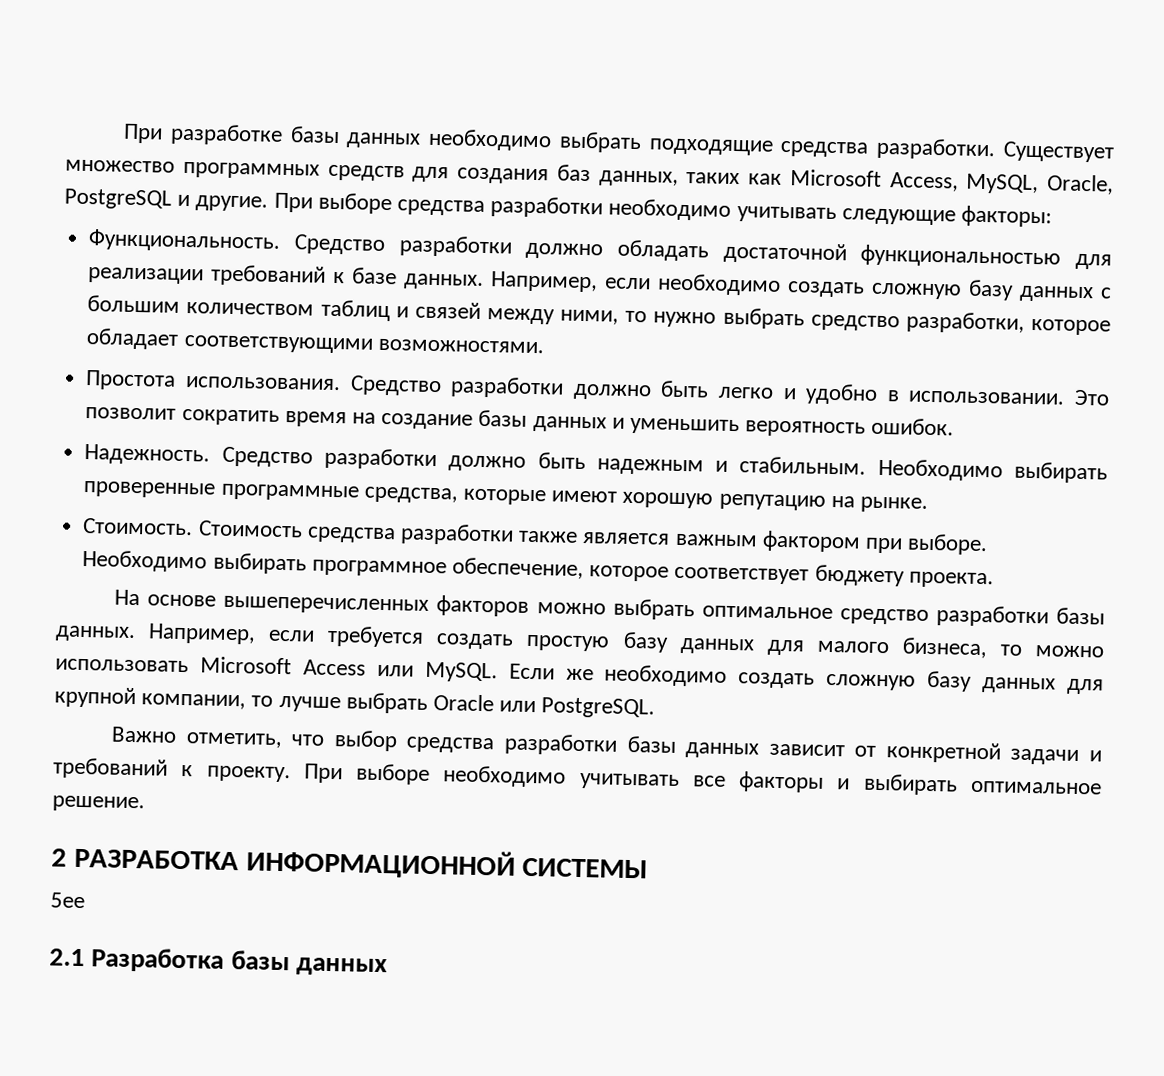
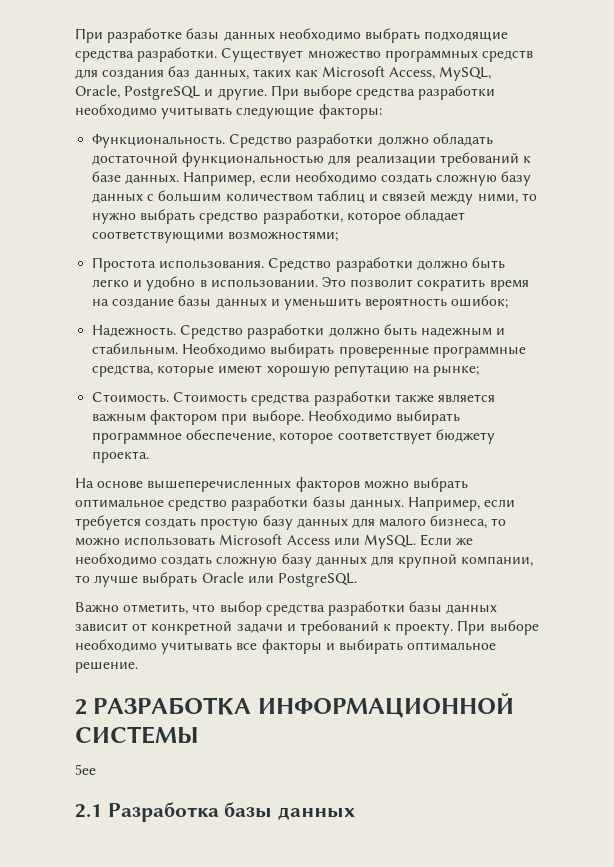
- Например, если необходимо создать сложную базу данных с большим количеством таблиц и связей между ними, то нужно выбрать средство разработки, которое обладает соответствующими возможностями.
+ Например, если необходимо создать сложную базу данных с большим количеством таблиц и связей между ними, то нужно выбрать средство разработки, которое обладает соответствующими возможностями;
- Это позволит сократить время на создание базы данных и уменьшить вероятность ошибок.
+ Это позволит сократить время на создание базы данных и уменьшить вероятность ошибок;
- Необходимо выбирать проверенные программные средства, которые имеют хорошую репутацию на рынке.
+ Необходимо выбирать проверенные программные средства, которые имеют хорошую репутацию на рынке;

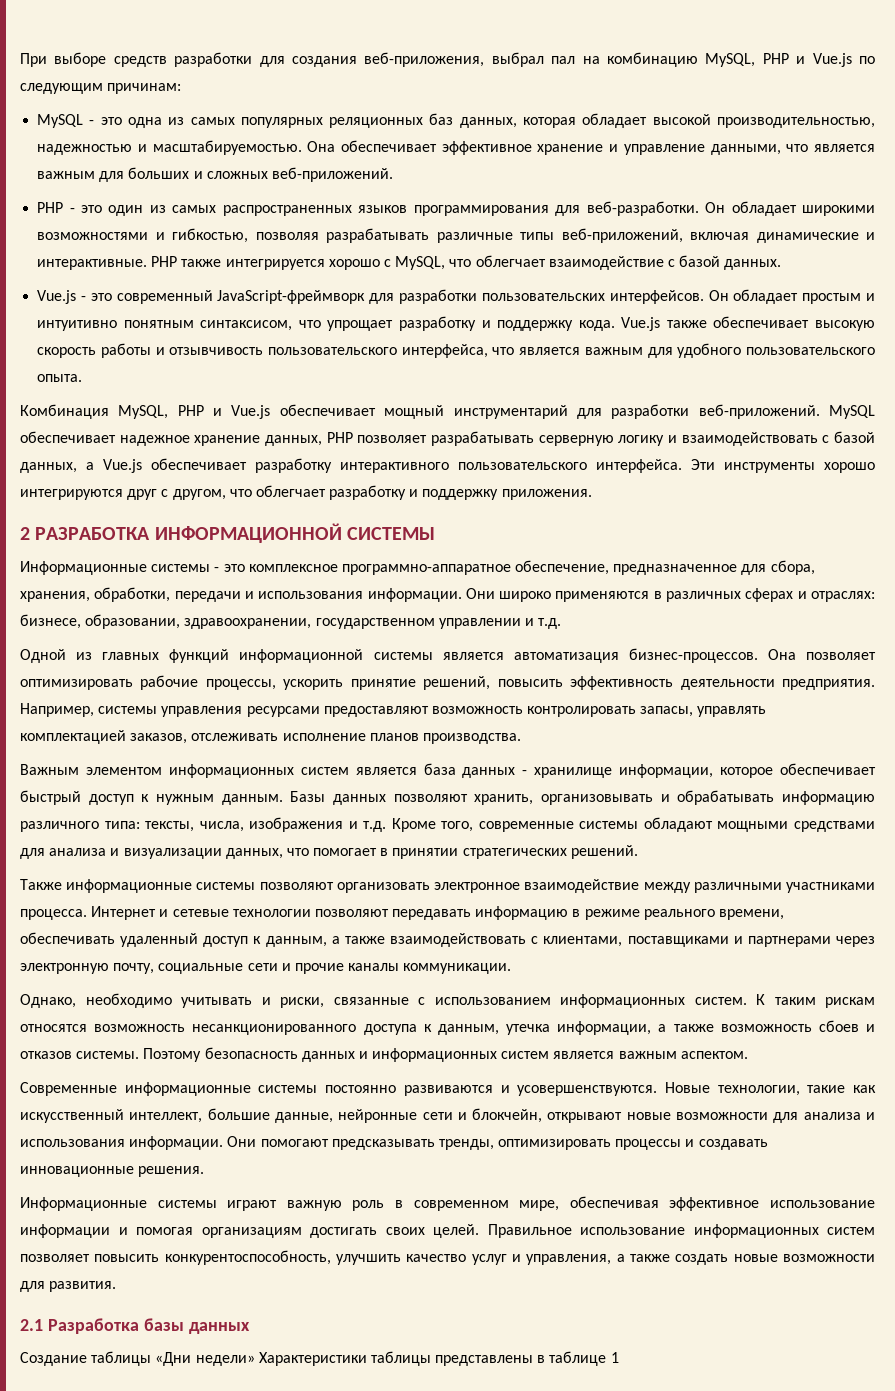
- При разработке базы данных необходимо выбрать подходящие средства разработки. Существует множество программных средств для создания баз данных, таких как Microsoft Access, MySQL, Oracle, PostgreSQL и другие. При выборе средства разработки необходимо учитывать следующие факторы:
- Функциональность. Средство разработки должно обладать достаточной функциональностью для реализации требований к базе данных. Например, если необходимо создать сложную базу данных с большим количеством таблиц и связей между ними, то нужно выбрать средство разработки, которое обладает соответствующими возможностями;
- Простота использования. Средство разработки должно быть легко и удобно в использовании. Это позволит сократить время на создание базы данных и уменьшить вероятность ошибок;
- Надежность. Средство разработки должно быть надежным и стабильным. Необходимо выбирать проверенные программные средства, которые имеют хорошую репутацию на рынке;
- Стоимость. Стоимость средства разработки также является важным фактором при выборе. Необходимо выбирать программное обеспечение, которое соответствует бюджету проекта.
- На основе вышеперечисленных факторов можно выбрать оптимальное средство разработки базы данных. Например, если требуется создать простую базу данных для малого бизнеса, то можно использовать Microsoft Access или MySQL. Если же необходимо создать сложную базу данных для крупной компании, то лучше выбрать Oracle или PostgreSQL.
- Важно отметить, что выбор средства разработки базы данных зависит от конкретной задачи и требований к проекту. При выборе необходимо учитывать все факторы и выбирать оптимальное решение.
+ При выборе средств разработки для создания веб-приложения, выбрал пал на комбинацию MySQL, PHP и Vue.js по следующим причинам:
+ MySQL - это одна из самых популярных реляционных баз данных, которая обладает высокой производительностью, надежностью и масштабируемостью. Она обеспечивает эффективное хранение и управление данными, что является важным для больших и сложных веб-приложений.
+ PHP - это один из самых распространенных языков программирования для веб-разработки. Он обладает широкими возможностями и гибкостью, позволяя разрабатывать различные типы веб-приложений, включая динамические и интерактивные. PHP также интегрируется хорошо с MySQL, что облегчает взаимодействие с базой данных.
+ Vue.js - это современный JavaScript-фреймворк для разработки пользовательских интерфейсов. Он обладает простым и интуитивно понятным синтаксисом, что упрощает разработку и поддержку кода. Vue.js также обеспечивает высокую скорость работы и отзывчивость пользовательского интерфейса, что является важным для удобного пользовательского опыта.
+ Комбинация MySQL, PHP и Vue.js обеспечивает мощный инструментарий для разработки веб-приложений. MySQL обеспечивает надежное хранение данных, PHP позволяет разрабатывать серверную логику и взаимодействовать с базой данных, а Vue.js обеспечивает разработку интерактивного пользовательского интерфейса. Эти инструменты хорошо интегрируются друг с другом, что облегчает разработку и поддержку приложения.
  2 РАЗРАБОТКА ИНФОРМАЦИОННОЙ СИСТЕМЫ
- 5ее
+ Информационные системы - это комплексное программно-аппаратное обеспечение, предназначенное для сбора, хранения, обработки, передачи и использования информации. Они широко применяются в различных сферах и отраслях: бизнесе, образовании, здравоохранении, государственном управлении и т.д.
+ Одной из главных функций информационной системы является автоматизация бизнес-процессов. Она позволяет оптимизировать рабочие процессы, ускорить принятие решений, повысить эффективность деятельности предприятия. Например, системы управления ресурсами предоставляют возможность контролировать запасы, управлять комплектацией заказов, отслеживать исполнение планов производства.
+ Важным элементом информационных систем является база данных - хранилище информации, которое обеспечивает быстрый доступ к нужным данным. Базы данных позволяют хранить, организовывать и обрабатывать информацию различного типа: тексты, числа, изображения и т.д. Кроме того, современные системы обладают мощными средствами для анализа и визуализации данных, что помогает в принятии стратегических решений.
+ Также информационные системы позволяют организовать электронное взаимодействие между различными участниками процесса. Интернет и сетевые технологии позволяют передавать информацию в режиме реального времени, обеспечивать удаленный доступ к данным, а также взаимодействовать с клиентами, поставщиками и партнерами через электронную почту, социальные сети и прочие каналы коммуникации.
+ Однако, необходимо учитывать и риски, связанные с использованием информационных систем. К таким рискам относятся возможность несанкционированного доступа к данным, утечка информации, а также возможность сбоев и отказов системы. Поэтому безопасность данных и информационных систем является важным аспектом.
+ Современные информационные системы постоянно развиваются и усовершенствуются. Новые технологии, такие как искусственный интеллект, большие данные, нейронные сети и блокчейн, открывают новые возможности для анализа и использования информации. Они помогают предсказывать тренды, оптимизировать процессы и создавать инновационные решения.
+ Информационные системы играют важную роль в современном мире, обеспечивая эффективное использование информации и помогая организациям достигать своих целей. Правильное использование информационных систем позволяет повысить конкурентоспособность, улучшить качество услуг и управления, а также создать новые возможности для развития.
  2.1 Разработка базы данных
+ Создание таблицы «Дни недели» Характеристики таблицы представлены в таблице 1

